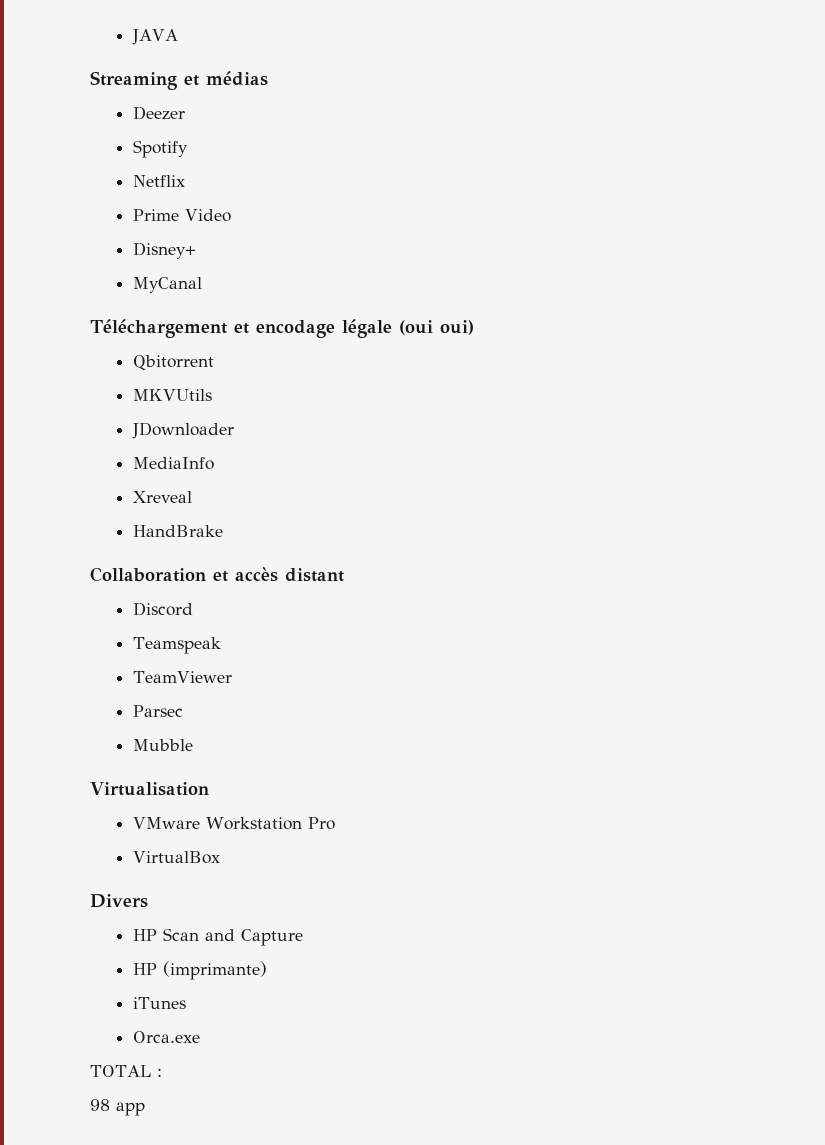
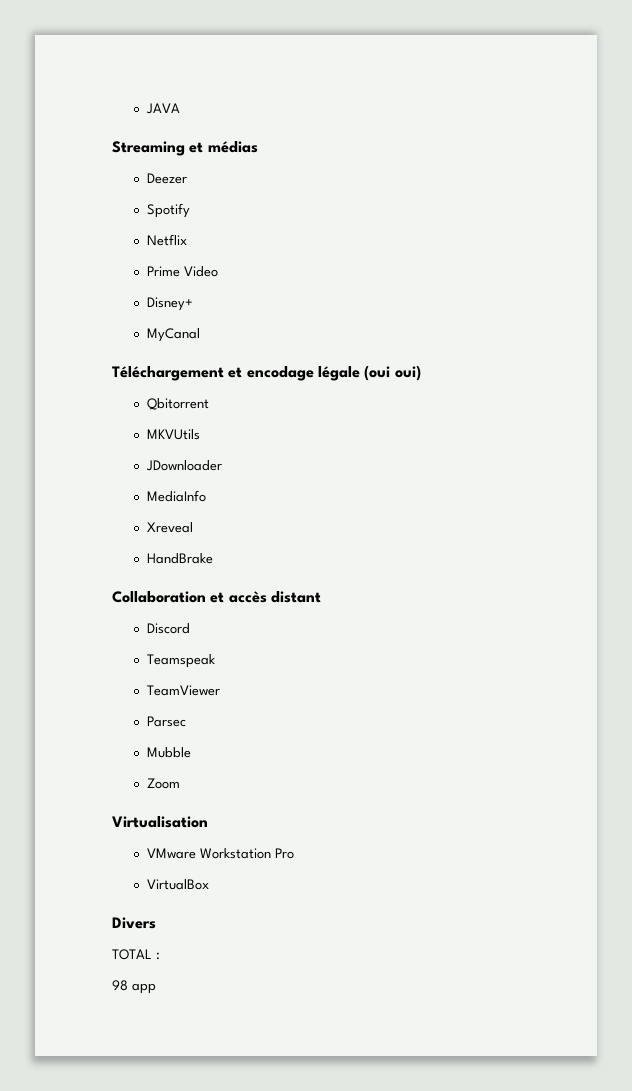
+ Zoom
- HP Scan and Capture
- HP (imprimante)
- iTunes
- Orca.exe

